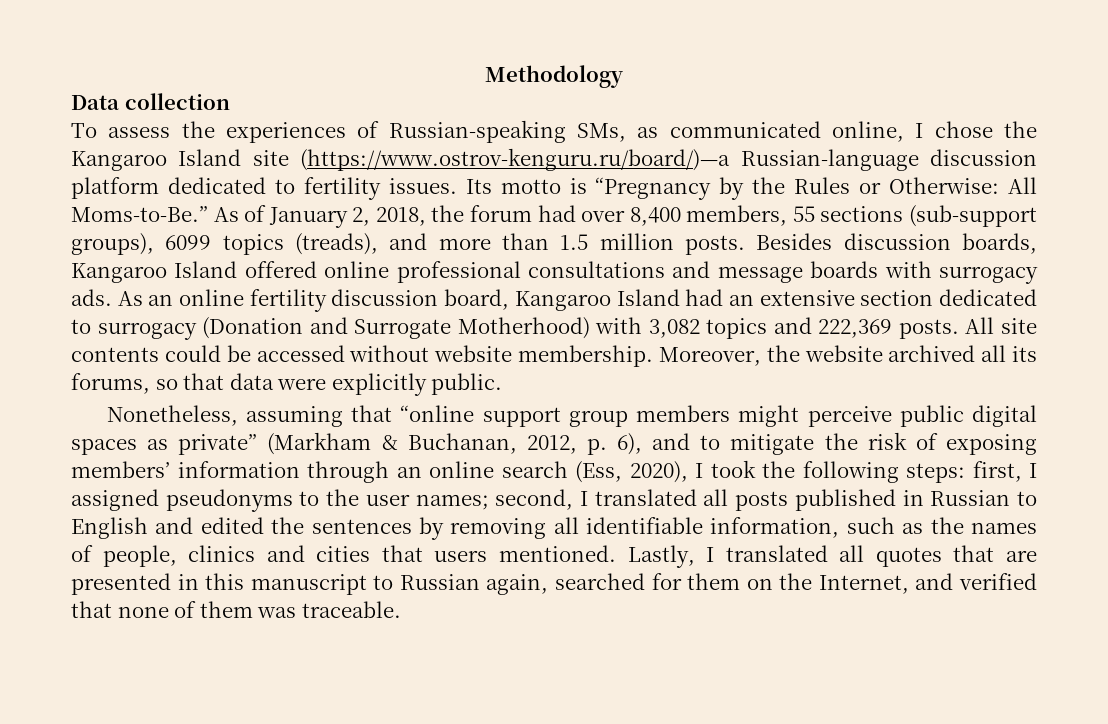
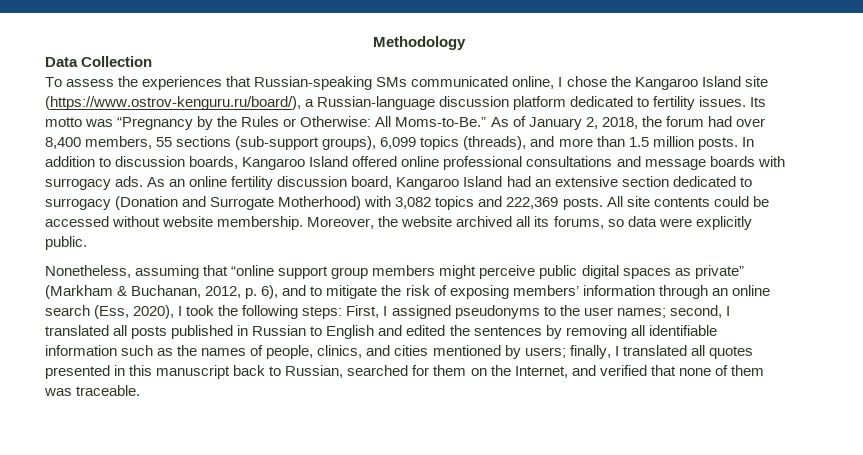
- Data collection
+ Data Collection
- To assess the experiences of Russian-speaking SMs, as communicated online, I chose the Kangaroo Island site (https://www.ostrov-kenguru.ru/board/)—a Russian-language discussion platform dedicated to fertility issues.
+ To assess the experiences that Russian-speaking SMs communicated online, I chose the Kangaroo Island site (https://www.ostrov-kenguru.ru/board/), a Russian-language discussion platform dedicated to fertility issues.
- Its motto is “Pregnancy by the Rules or Otherwise: All Moms-to-Be.”
+ Its motto was “Pregnancy by the Rules or Otherwise: All Moms-to-Be.”
- As of January 2, 2018, the forum had over 8,400 members, 55 sections (sub-support groups), 6099 topics (treads), and more than 1.5 million posts.
+ As of January 2, 2018, the forum had over 8,400 members, 55 sections (sub-support groups), 6,099 topics (threads), and more than 1.5 million posts.
- Besides discussion boards, Kangaroo Island offered online professional consultations and message boards with surrogacy ads.
+ In addition to discussion boards, Kangaroo Island offered online professional consultations and message boards with surrogacy ads.
- Moreover, the website archived all its forums, so that data were explicitly public.
+ Moreover, the website archived all its forums, so data were explicitly public.
- first, I assigned pseudonyms to the user names;
+ First, I assigned pseudonyms to the user names;
- second, I translated all posts published in Russian to English and edited the sentences by removing all identifiable information, such as the names of people, clinics and cities that users mentioned. Lastly, I translated all quotes that are presented in this manuscript to Russian again, searched for them on the Internet, and verified that none of them was traceable.
+ second, I translated all posts published in Russian to English and edited the sentences by removing all identifiable information such as the names of people, clinics, and cities mentioned by users; finally, I translated all quotes presented in this manuscript back to Russian, searched for them on the Internet, and verified that none of them was traceable.

